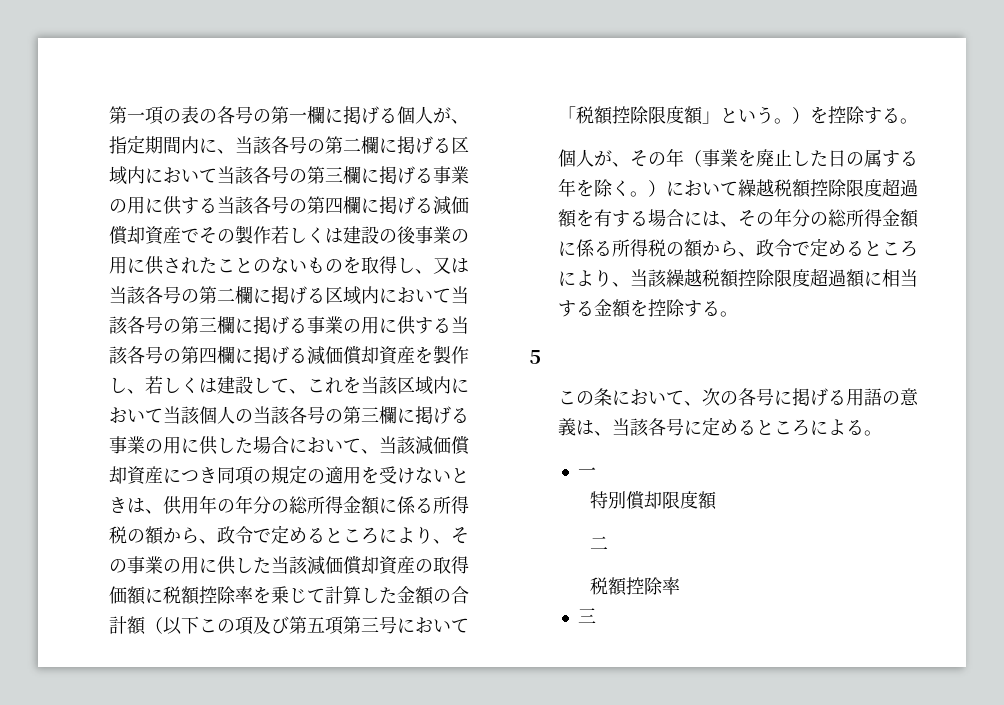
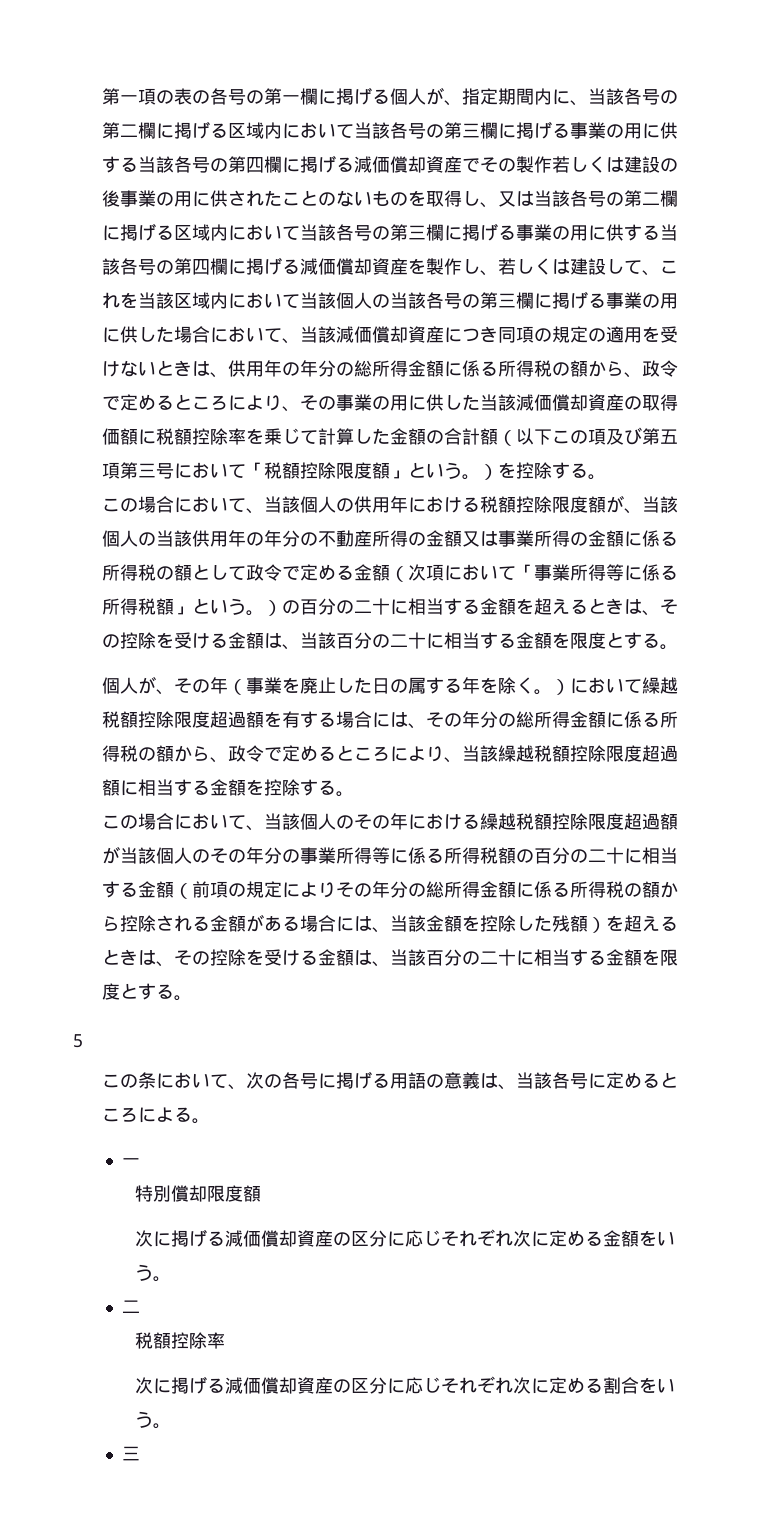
+ この場合において、当該個人の供用年における税額控除限度額が、当該個人の当該供用年の年分の不動産所得の金額又は事業所得の金額に係る所得税の額として政令で定める金額（次項において「事業所得等に係る所得税額」という。）の百分の二十に相当する金額を超えるときは、その控除を受ける金額は、当該百分の二十に相当する金額を限度とする。
+ この場合において、当該個人のその年における繰越税額控除限度超過額が当該個人のその年分の事業所得等に係る所得税額の百分の二十に相当する金額（前項の規定によりその年分の総所得金額に係る所得税の額から控除される金額がある場合には、当該金額を控除した残額）を超えるときは、その控除を受ける金額は、当該百分の二十に相当する金額を限度とする。
  特別償却限度額
+ 次に掲げる減価償却資産の区分に応じそれぞれ次に定める金額をいう。
  二
  税額控除率
+ 次に掲げる減価償却資産の区分に応じそれぞれ次に定める割合をいう。

